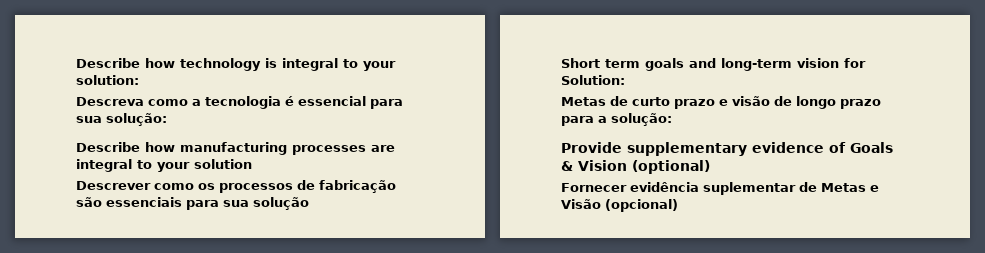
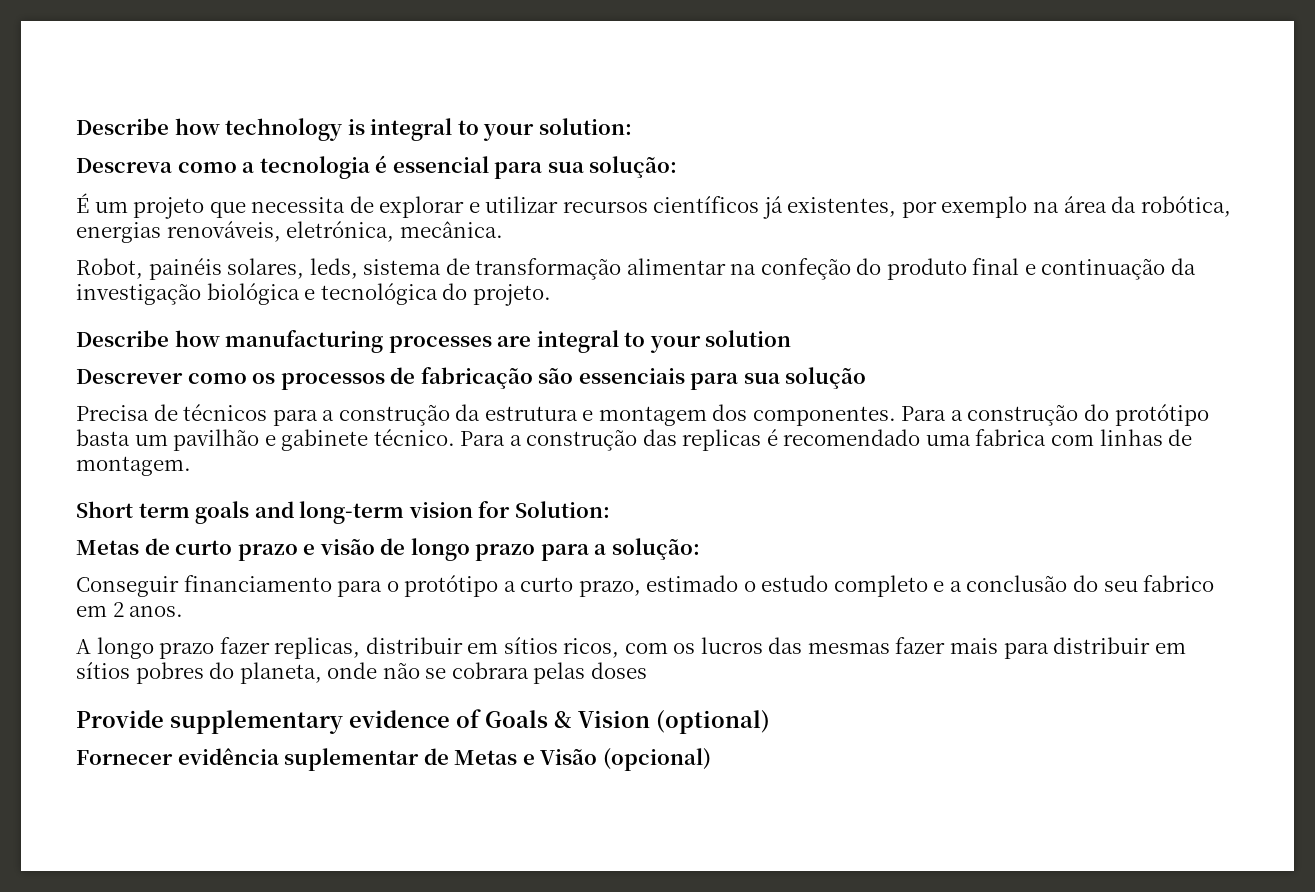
+ É um projeto que necessita de explorar e utilizar recursos científicos já existentes, por exemplo na área da robótica, energias renováveis, eletrónica, mecânica.
+ Robot, painéis solares, leds, sistema de transformação alimentar na confeção do produto final e continuação da investigação biológica e tecnológica do projeto.
+ Precisa de técnicos para a construção da estrutura e montagem dos componentes. Para a construção do protótipo basta um pavilhão e gabinete técnico. Para a construção das replicas é recomendado uma fabrica com linhas de montagem.
+ Conseguir financiamento para o protótipo a curto prazo, estimado o estudo completo e a conclusão do seu fabrico em 2 anos.
+ A longo prazo fazer replicas, distribuir em sítios ricos, com os lucros das mesmas fazer mais para distribuir em sítios pobres do planeta, onde não se cobrara pelas doses

